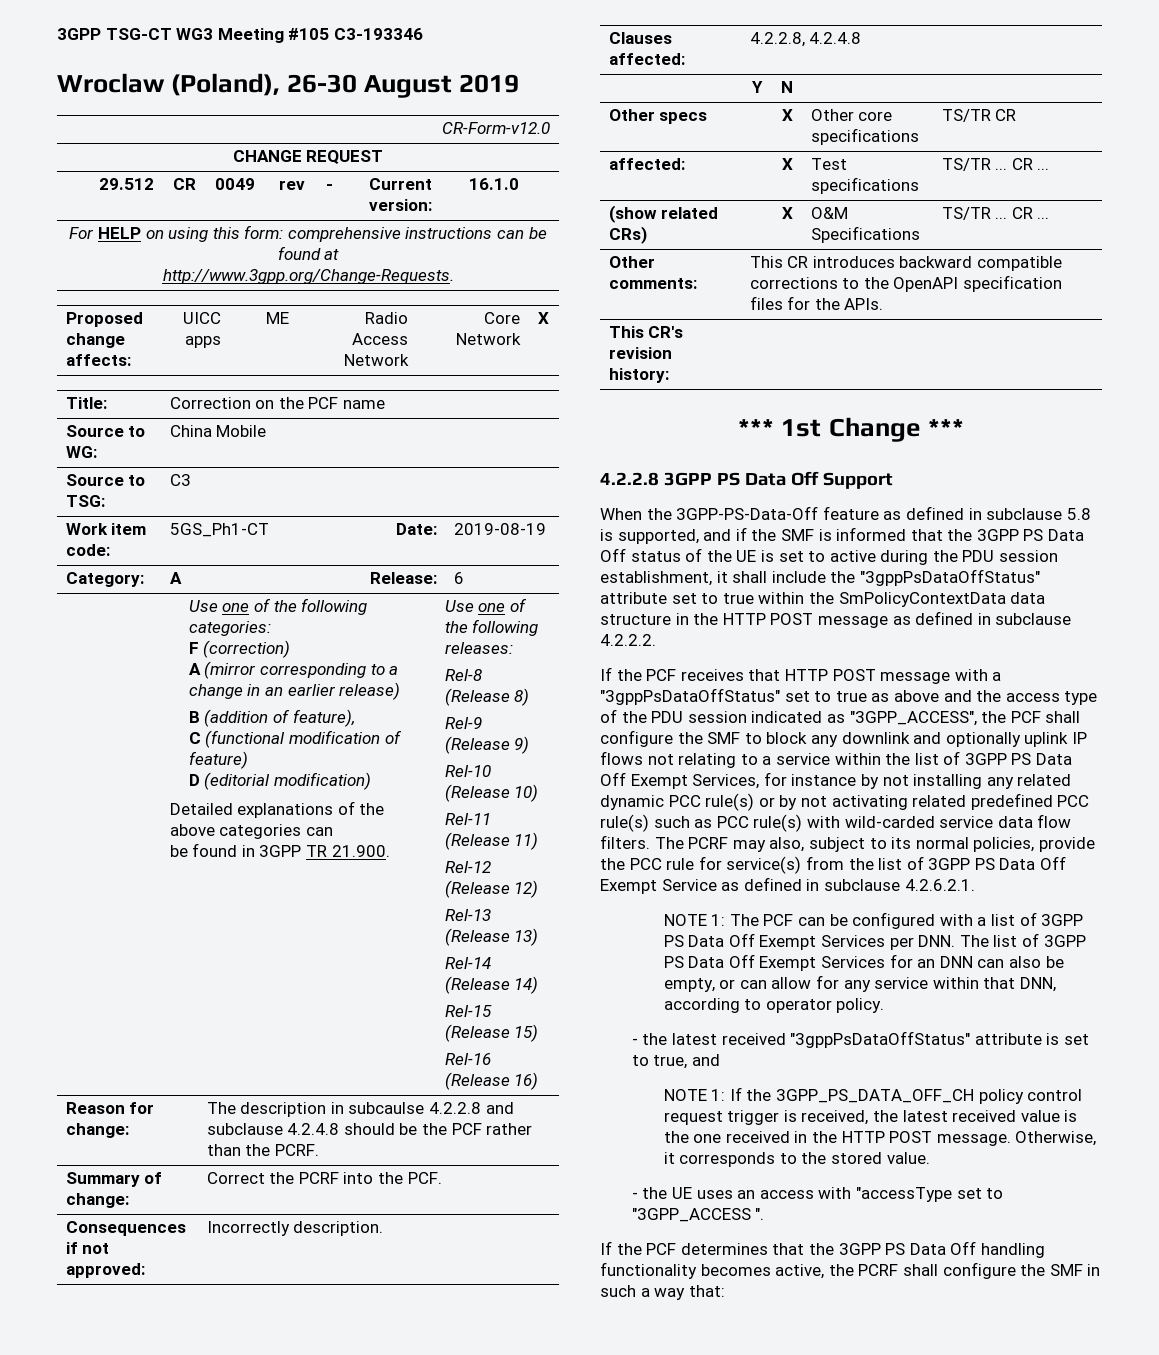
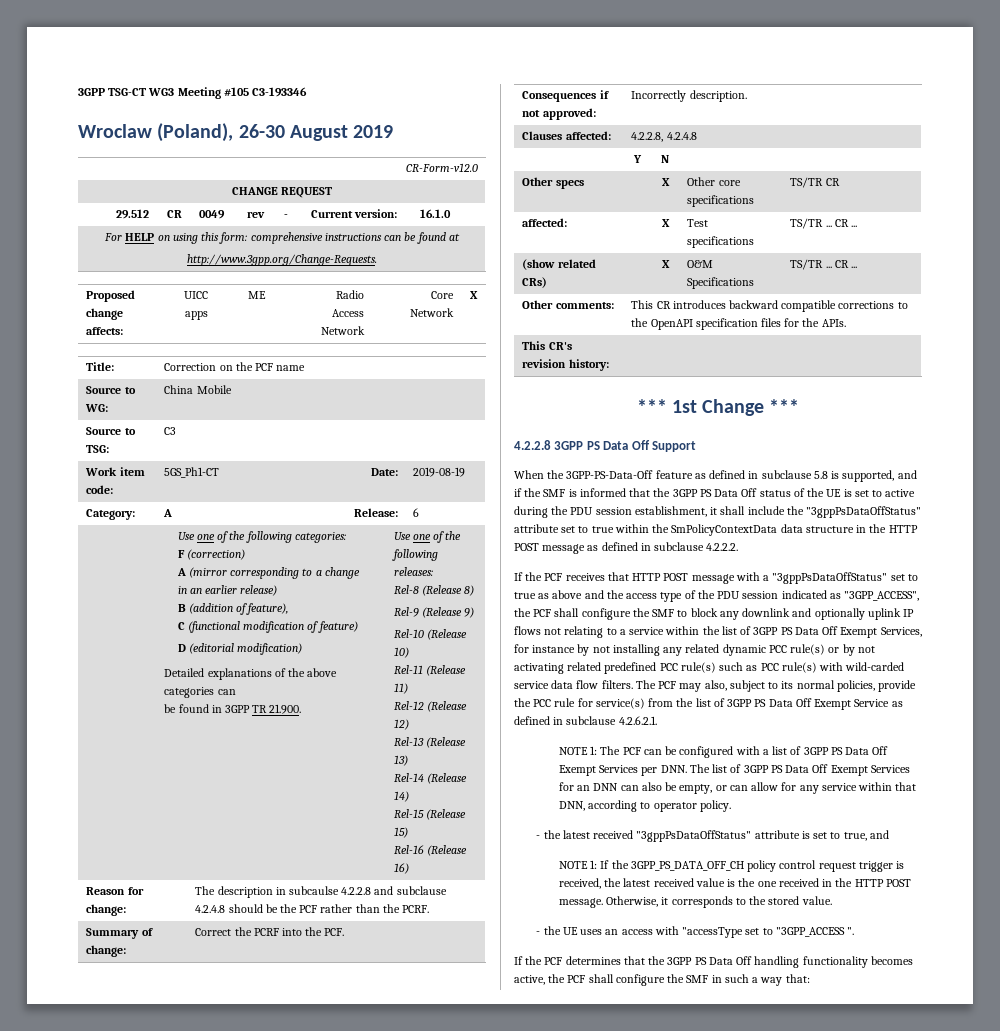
- The PCRF may also, subject to its normal policies, provide the PCC rule for service(s) from the list of 3GPP PS Data Off Exempt Service as defined in subclause 4.2.6.2.1.
+ The PCF may also, subject to its normal policies, provide the PCC rule for service(s) from the list of 3GPP PS Data Off Exempt Service as defined in subclause 4.2.6.2.1.
- If the PCF determines that the 3GPP PS Data Off handling functionality becomes active, the PCRF shall configure the SMF in such a way that:
+ If the PCF determines that the 3GPP PS Data Off handling functionality becomes active, the PCF shall configure the SMF in such a way that:

